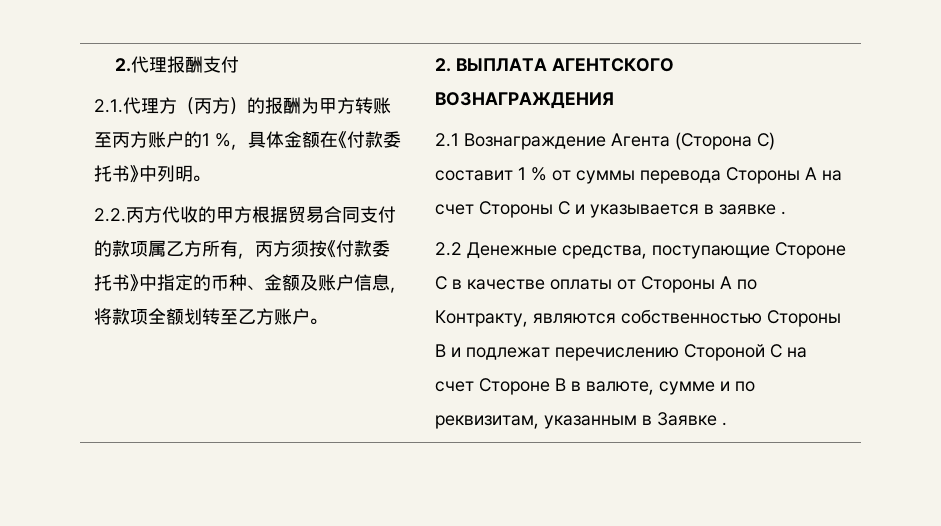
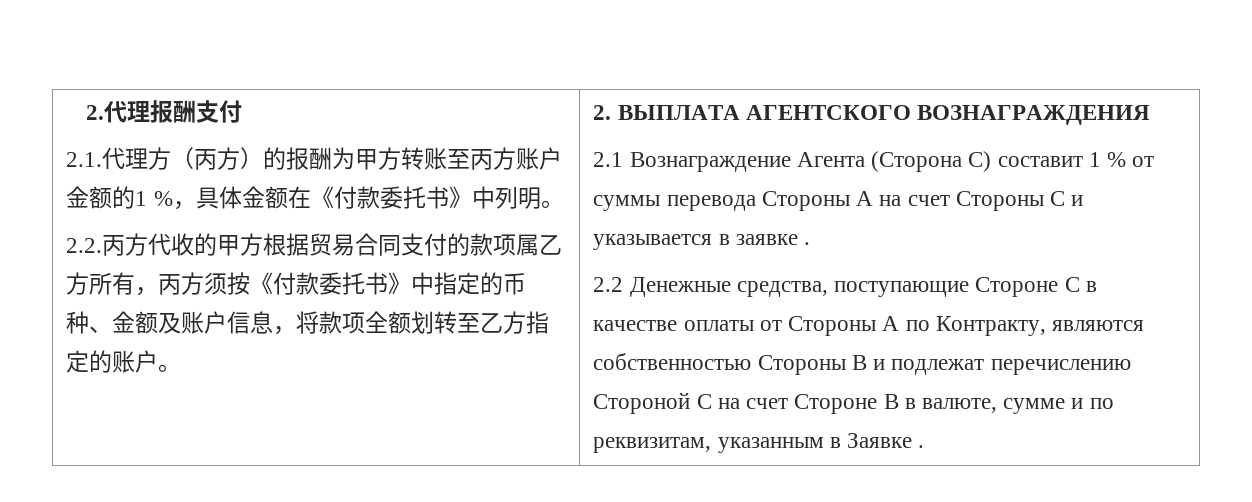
- 2.1.代理方（丙方）的报酬为甲方转账至丙方账户的1 %，具体金额在《付款委托书》中列明。
+ 2.1.代理方（丙方）的报酬为甲方转账至丙方账户金额的1 %，具体金额在《付款委托书》中列明。
- 2.2.丙方代收的甲方根据贸易合同支付的款项属乙方所有，丙方须按《付款委托书》中指定的币种、金额及账户信息，将款项全额划转至乙方账户。
+ 2.2.丙方代收的甲方根据贸易合同支付的款项属乙方所有，丙方须按《付款委托书》中指定的币种、金额及账户信息，将款项全额划转至乙方指定的账户。

